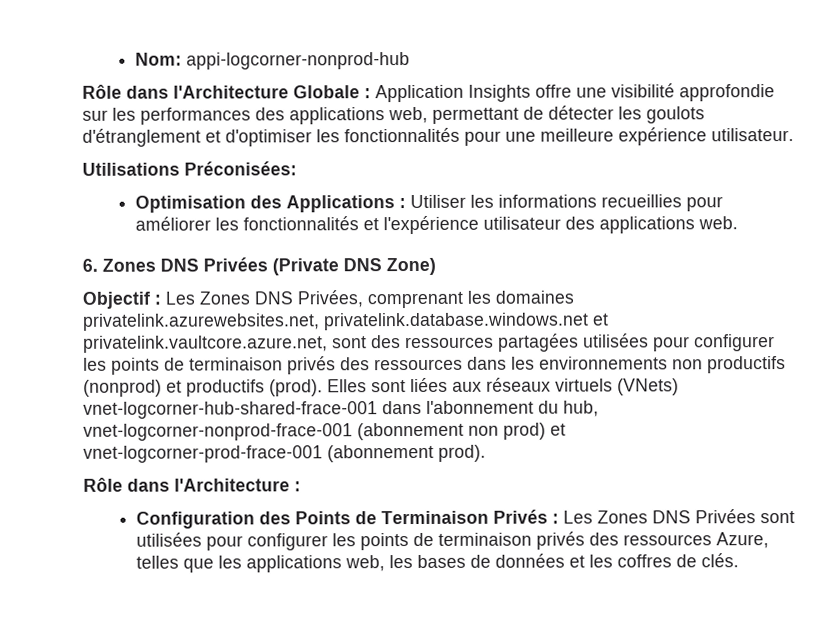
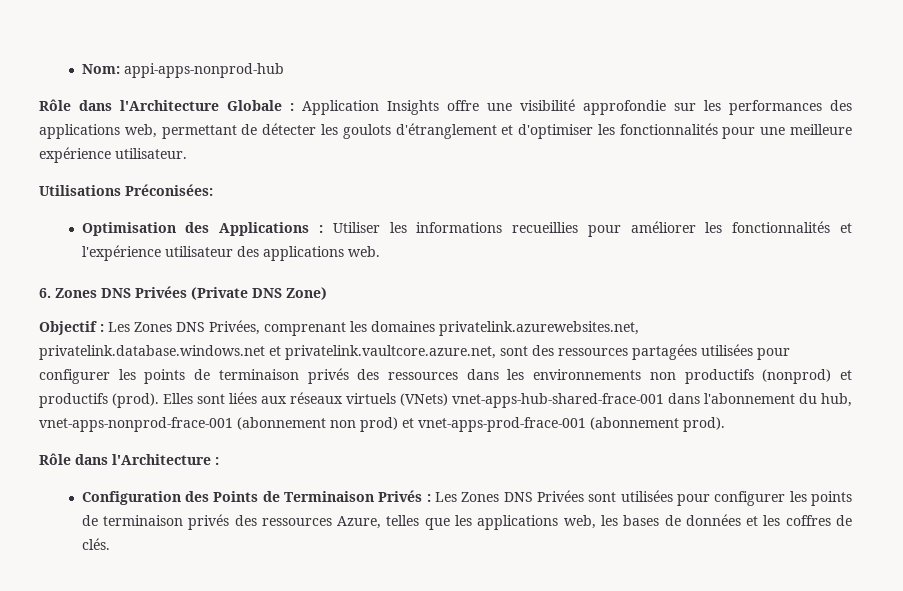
- Nom: appi-logcorner-nonprod-hub
+ Nom: appi-apps-nonprod-hub
- Elles sont liées aux réseaux virtuels (VNets) vnet-logcorner-hub-shared-frace-001 dans l'abonnement du hub, vnet-logcorner-nonprod-frace-001 (abonnement non prod) et vnet-logcorner-prod-frace-001 (abonnement prod).
+ Elles sont liées aux réseaux virtuels (VNets) vnet-apps-hub-shared-frace-001 dans l'abonnement du hub, vnet-apps-nonprod-frace-001 (abonnement non prod) et vnet-apps-prod-frace-001 (abonnement prod).

